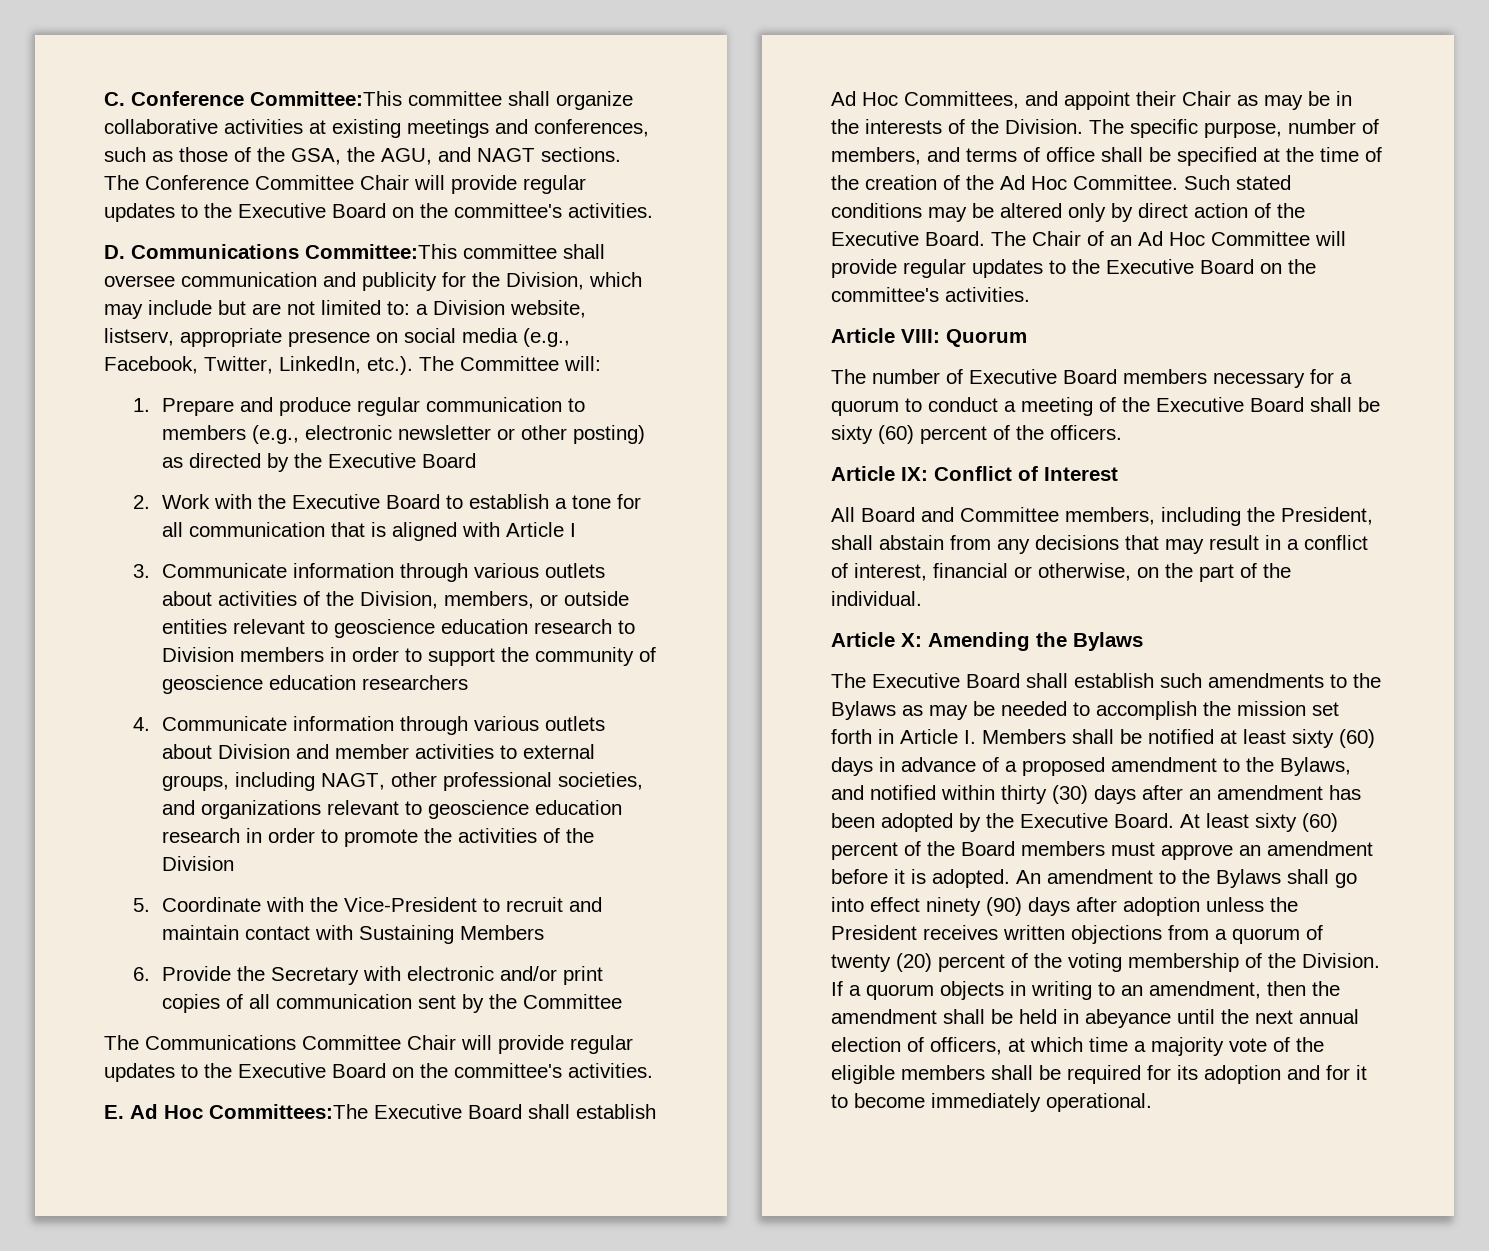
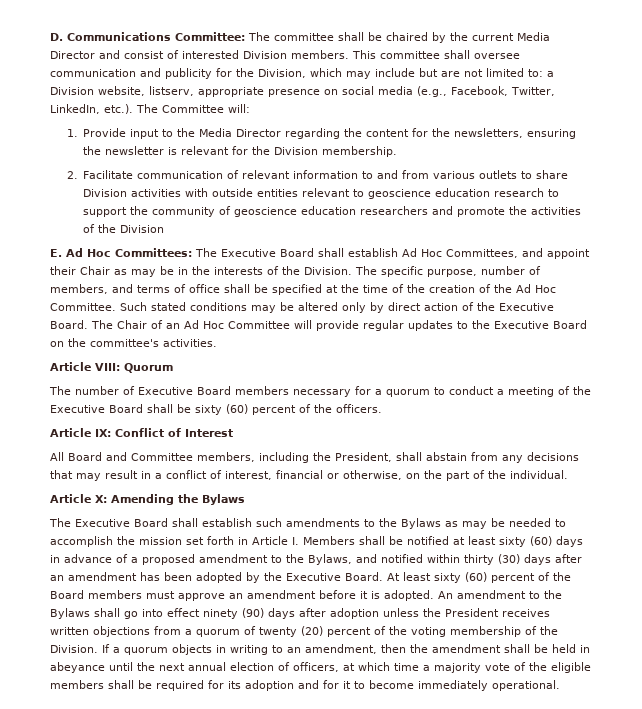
- C. Conference Committee:This committee shall organize collaborative activities at existing meetings and conferences, such as those of the GSA, the AGU, and NAGT sections. The Conference Committee Chair will provide regular updates to the Executive Board on the committee's activities.
- D. Communications Committee:This committee shall oversee communication and publicity for the Division, which may include but are not limited to: a Division website, listserv, appropriate presence on social media (e.g., Facebook, Twitter, LinkedIn, etc.). The Committee will:
+ D. Communications Committee: The committee shall be chaired by the current Media Director and consist of interested Division members. This committee shall oversee communication and publicity for the Division, which may include but are not limited to: a Division website, listserv, appropriate presence on social media (e.g., Facebook, Twitter, LinkedIn, etc.). The Committee will:
- 1. Prepare and produce regular communication to members (e.g., electronic newsletter or other posting) as directed by the Executive Board
- 2. Work with the Executive Board to establish a tone for all communication that is aligned with Article I
- 3. Communicate information through various outlets about activities of the Division, members, or outside entities relevant to geoscience education research to Division members in order to support the community of geoscience education researchers
- 4. Communicate information through various outlets about Division and member activities to external groups, including NAGT, other professional societies, and organizations relevant to geoscience education research in order to promote the activities of the Division
+ 1. Provide input to the Media Director regarding the content for the newsletters, ensuring the newsletter is relevant for the Division membership.
+ 2. Facilitate communication of relevant information to and from various outlets to share Division activities with outside entities relevant to geoscience education research to support the community of geoscience education researchers and promote the activities of the Division
- 5. Coordinate with the Vice-President to recruit and maintain contact with Sustaining Members
- 6. Provide the Secretary with electronic and/or print copies of all communication sent by the Committee
- The Communications Committee Chair will provide regular updates to the Executive Board on the committee's activities.
- E. Ad Hoc Committees:The Executive Board shall establish Ad Hoc Committees, and appoint their Chair as may be in the interests of the Division.
+ E. Ad Hoc Committees: The Executive Board shall establish Ad Hoc Committees, and appoint their Chair as may be in the interests of the Division.

